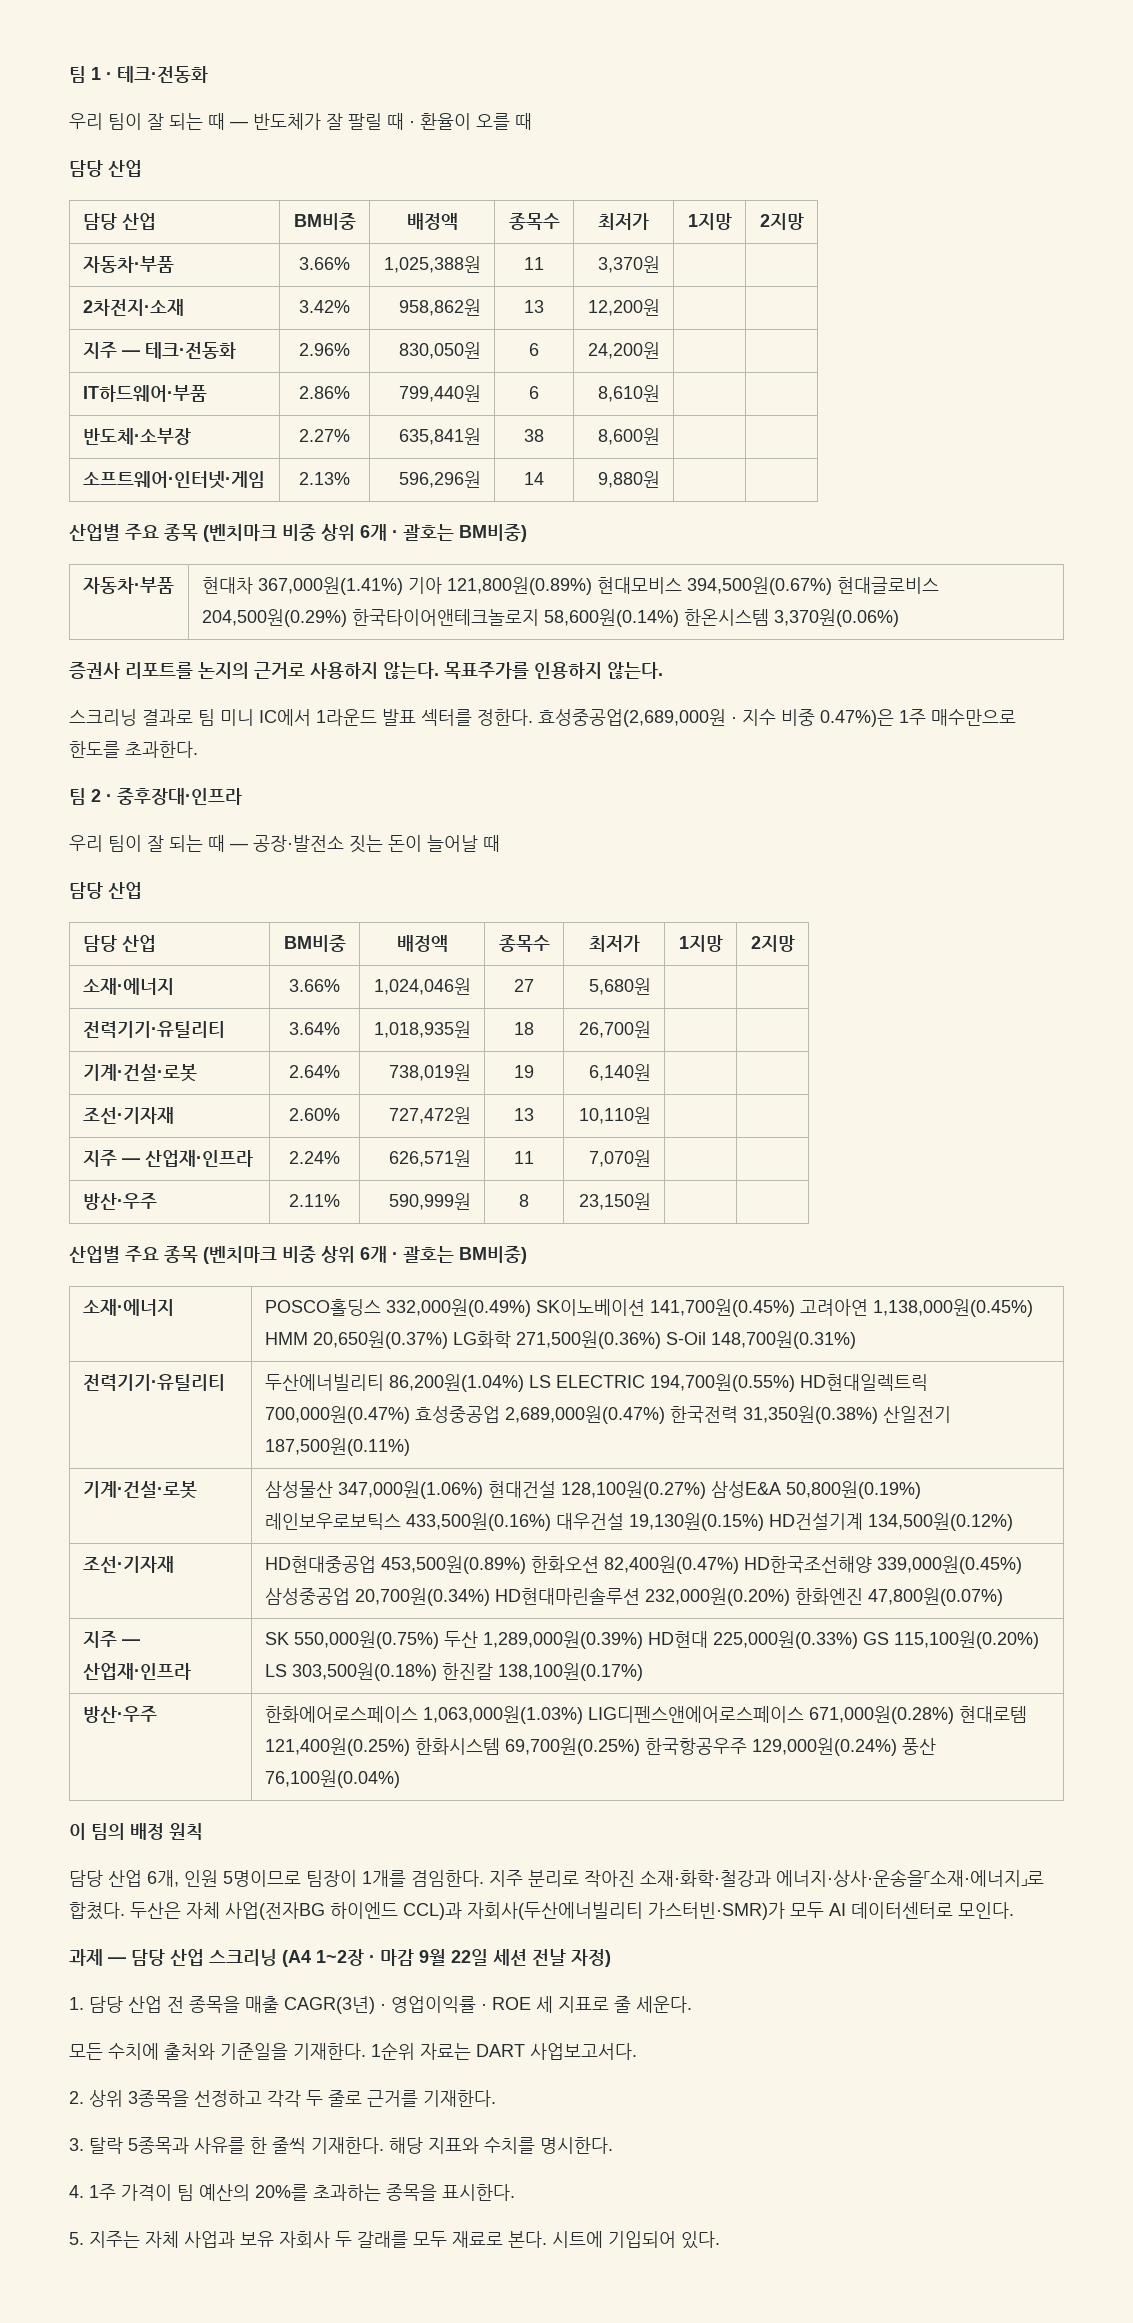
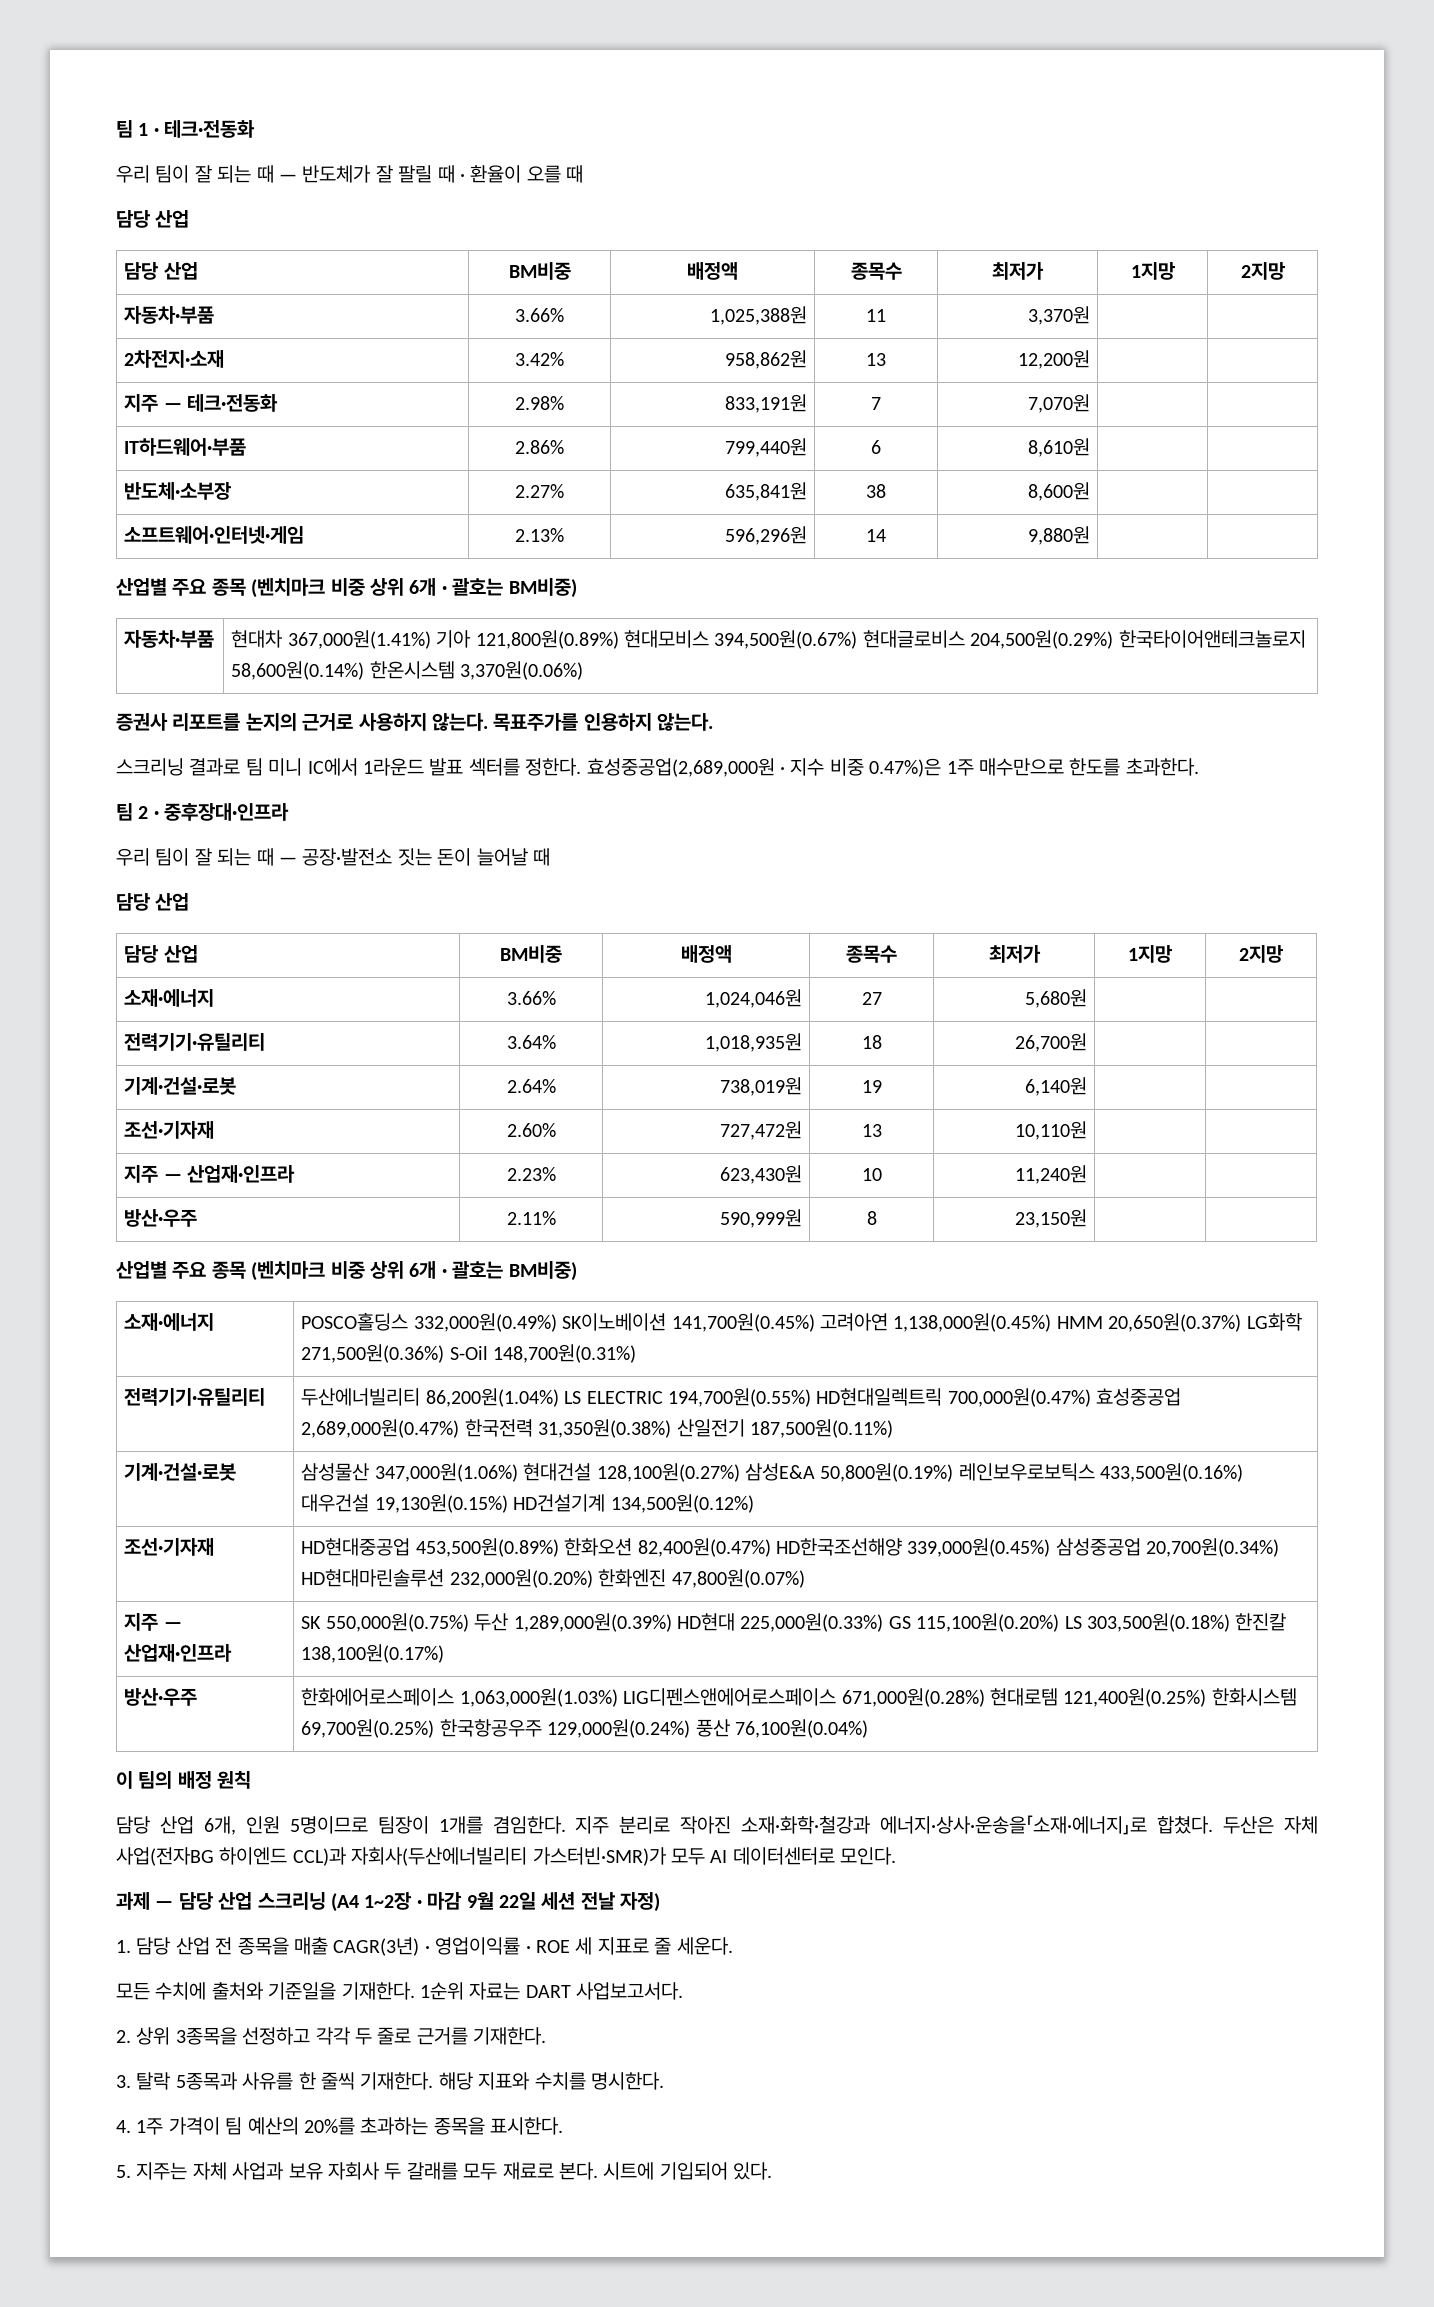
- 지주 — 테크·전동화 | 2.96% | 830,050원 | 6 | 24,200원 | |
+ 지주 — 테크·전동화 | 2.98% | 833,191원 | 7 | 7,070원 | |
- 지주 — 산업재·인프라 | 2.24% | 626,571원 | 11 | 7,070원 | |
+ 지주 — 산업재·인프라 | 2.23% | 623,430원 | 10 | 11,240원 | |

